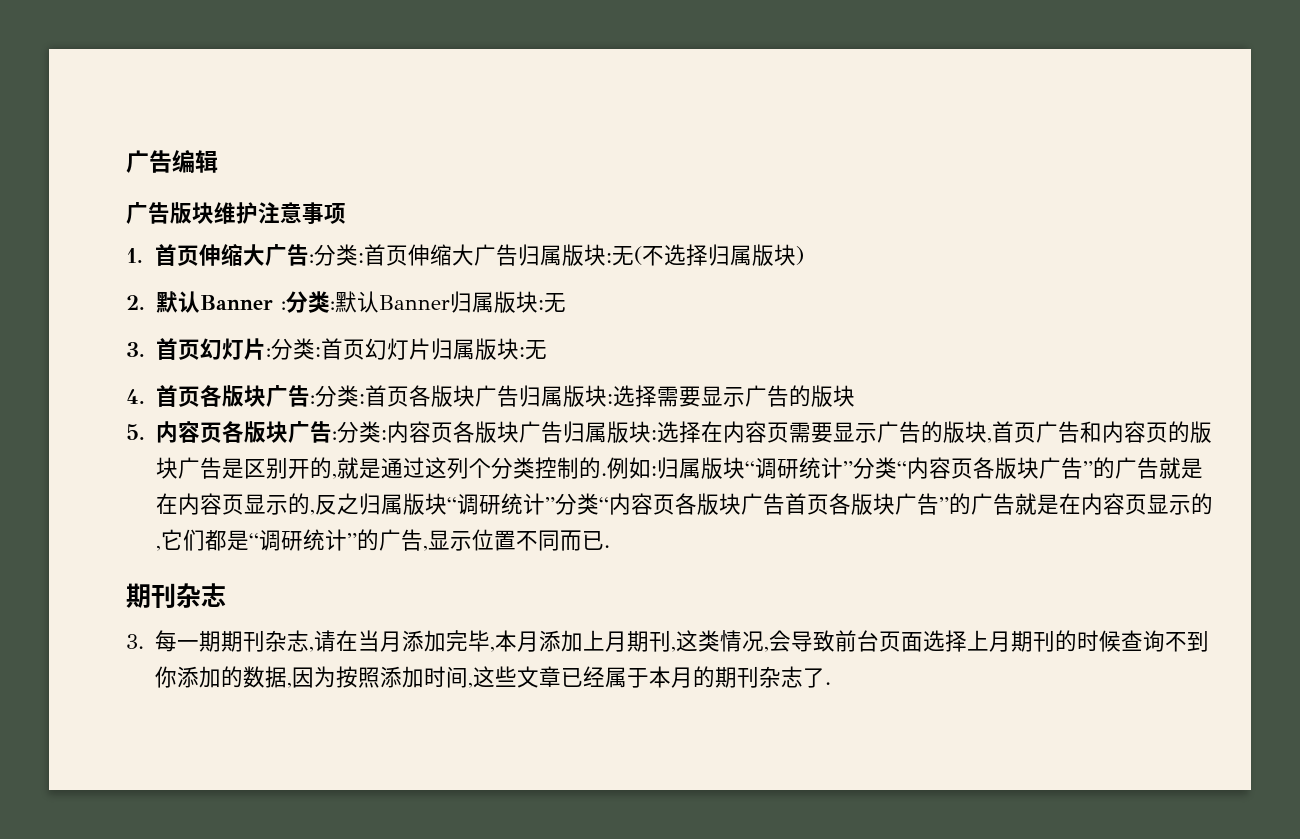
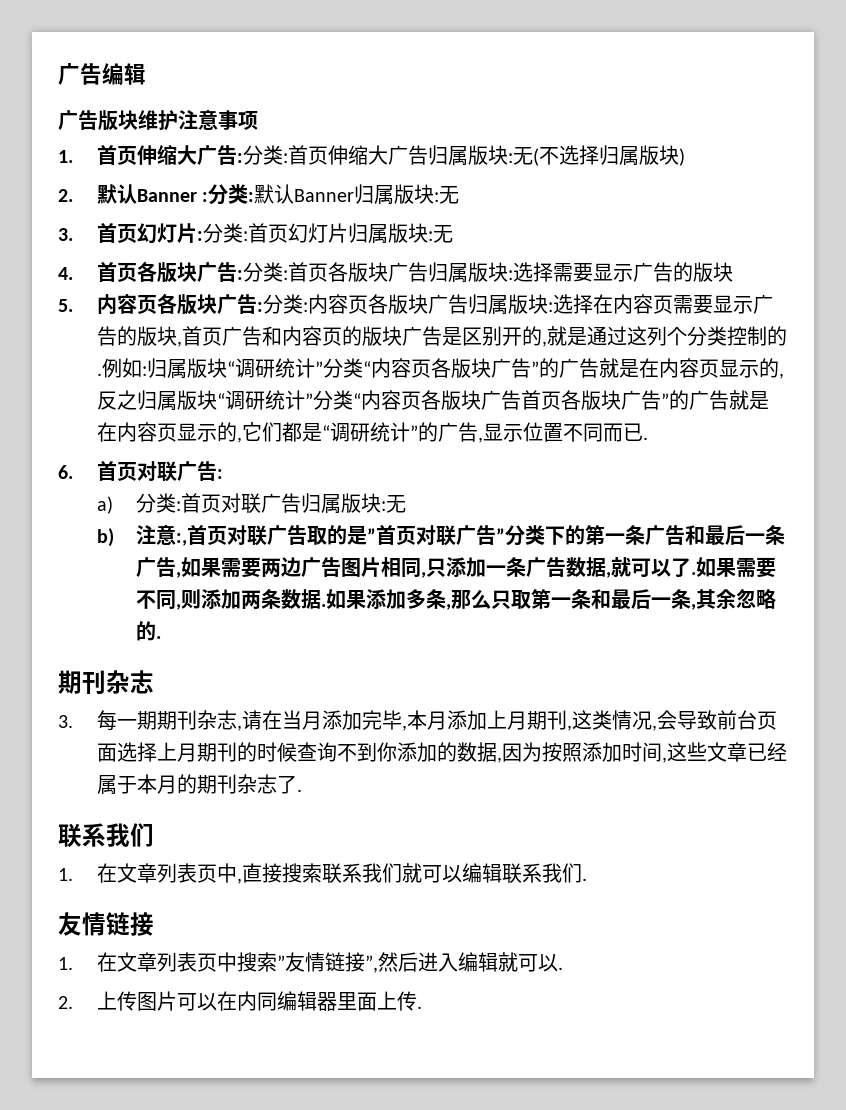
+ 6.首页对联广告:
+ a)分类:首页对联广告归属版块:无
+ b)注意:,首页对联广告取的是”首页对联广告”分类下的第一条广告和最后一条广告,如果需要两边广告图片相同,只添加一条广告数据,就可以了.如果需要不同,则添加两条数据.如果添加多条,那么只取第一条和最后一条,其余忽略的.
  3.每一期期刊杂志,请在当月添加完毕,本月添加上月期刊,这类情况,会导致前台页面选择上月期刊的时候查询不到你添加的数据,因为按照添加时间,这些文章已经属于本月的期刊杂志了.
+ 联系我们
+ 1.在文章列表页中,直接搜索联系我们就可以编辑联系我们.
+ 友情链接
+ 1.在文章列表页中搜索”友情链接”,然后进入编辑就可以.
+ 2.上传图片可以在内同编辑器里面上传.

